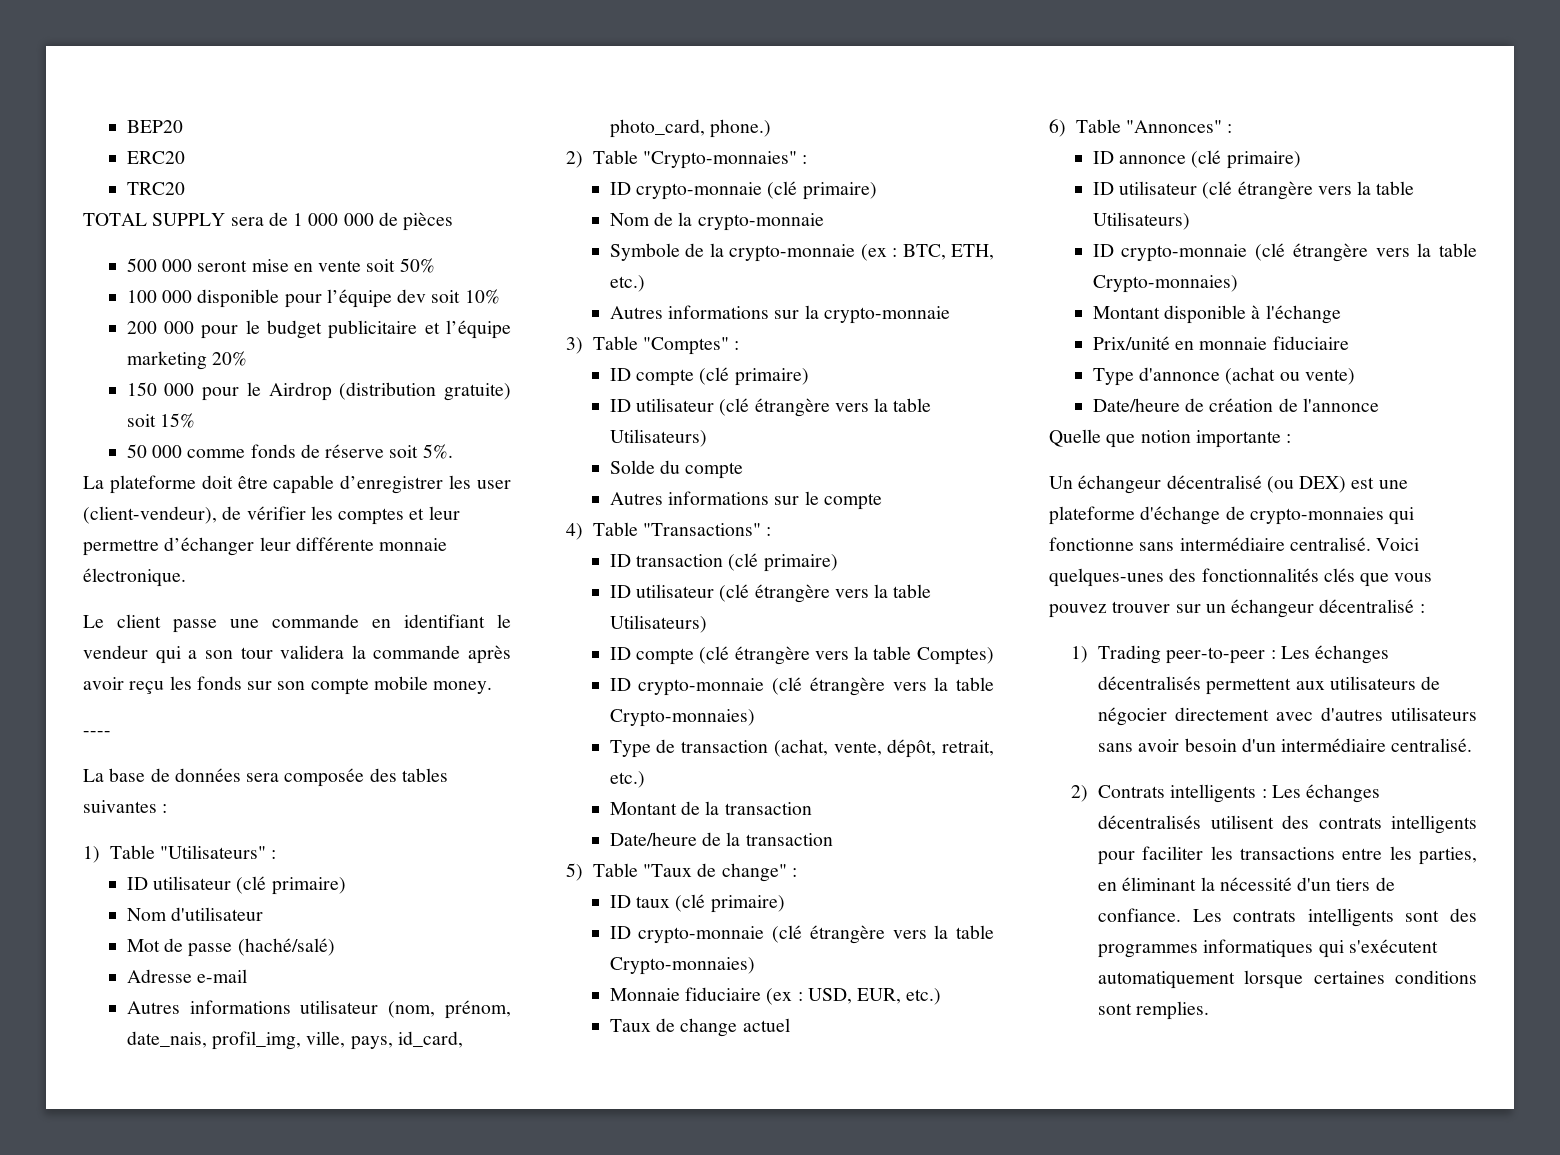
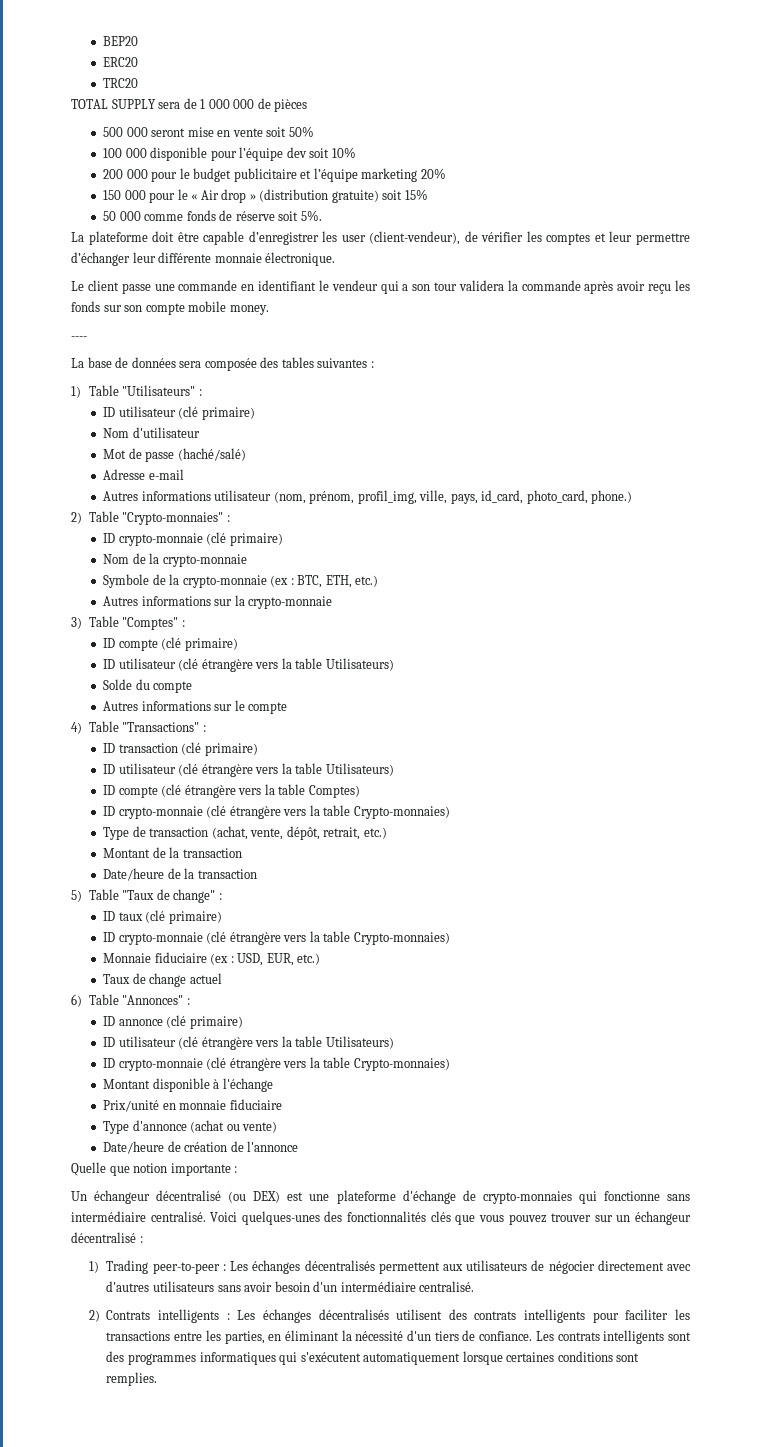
- 150 000 pour le Airdrop (distribution gratuite) soit 15%
+ 150 000 pour le « Air drop » (distribution gratuite) soit 15%
- Autres informations utilisateur (nom, prénom, date_nais, profil_img, ville, pays, id_card, photo_card, phone.)
+ Autres informations utilisateur (nom, prénom, profil_img, ville, pays, id_card, photo_card, phone.)

